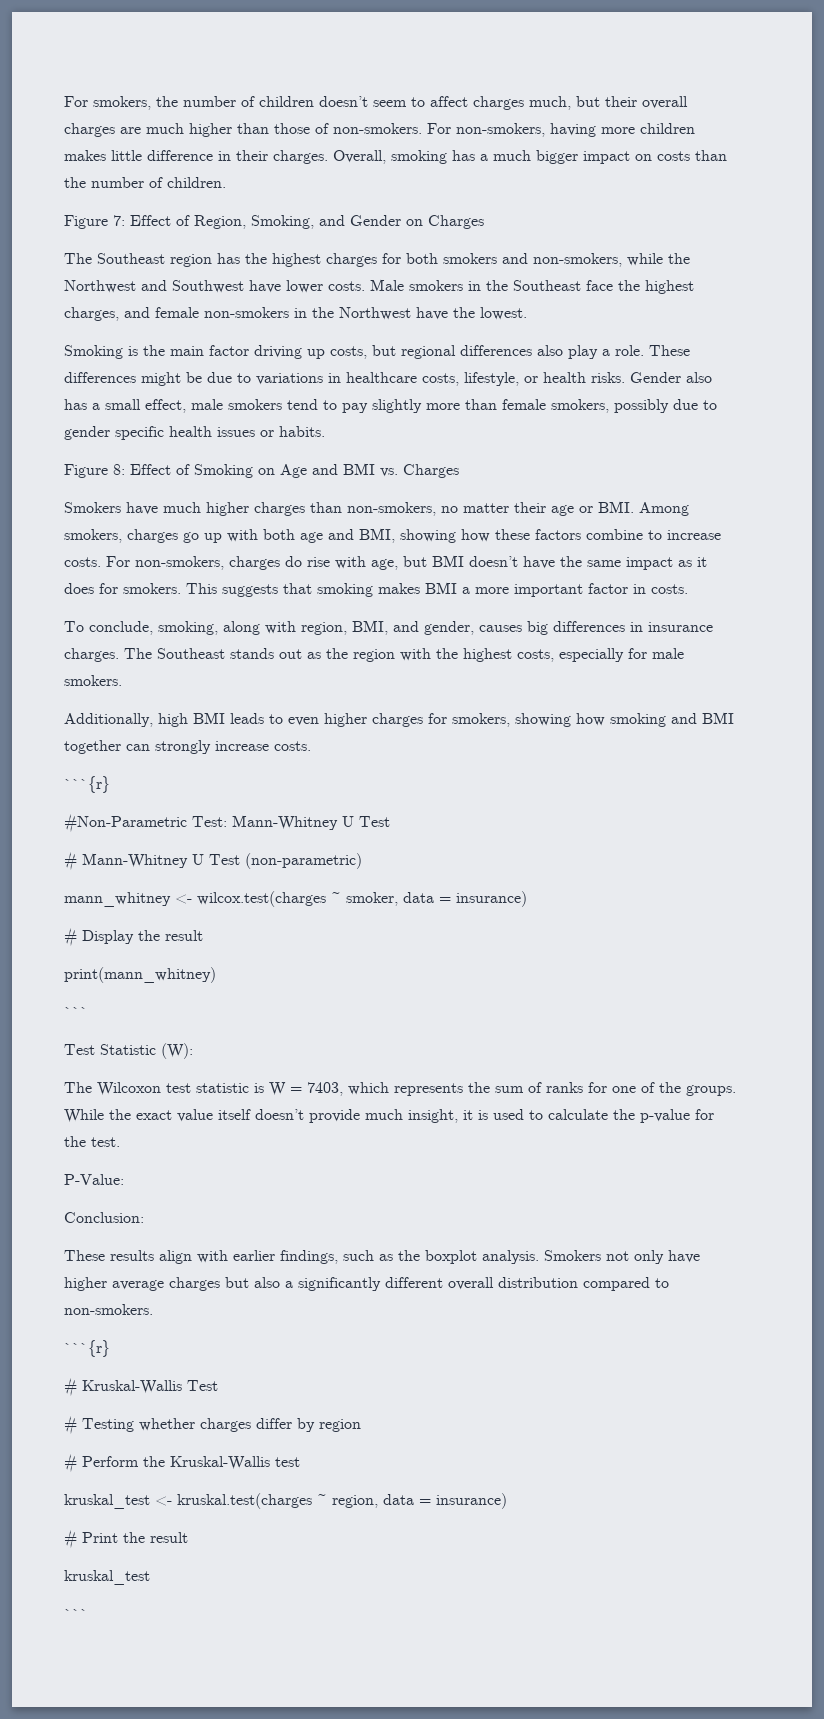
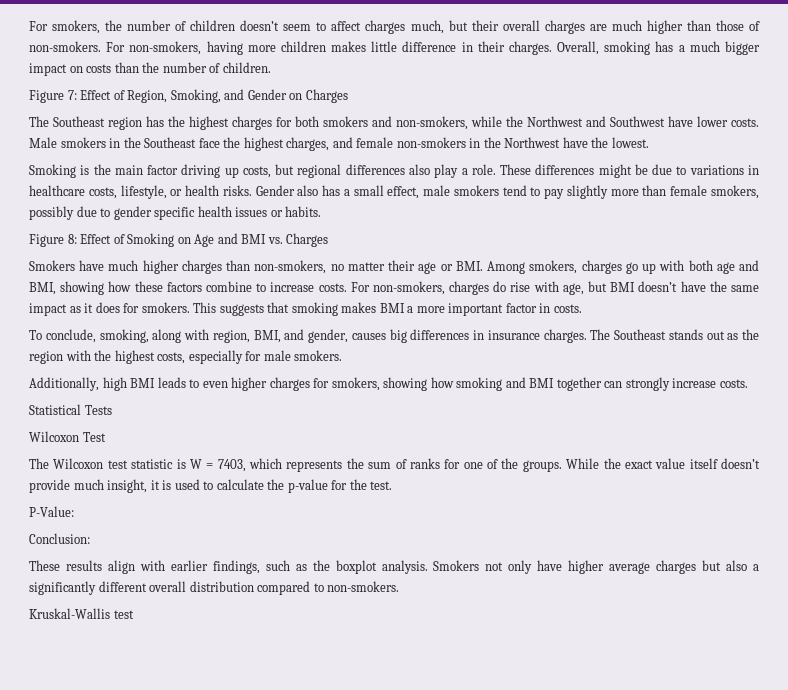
  Additionally, high BMI leads to even higher charges for smokers, showing how smoking and BMI together can strongly increase costs.
- ```{r}
- #Non-Parametric Test: Mann-Whitney U Test
- # Mann-Whitney U Test (non-parametric)
- mann_whitney <- wilcox.test(charges ~ smoker, data = insurance)
- # Display the result
- print(mann_whitney)
- ```
- Test Statistic (W):
+ Statistical Tests
+ Wilcoxon Test
  Smokers not only have higher average charges but also a significantly different overall distribution compared to non-smokers.
- ```{r}
- # Kruskal-Wallis Test
- # Testing whether charges differ by region
- # Perform the Kruskal-Wallis test
- kruskal_test <- kruskal.test(charges ~ region, data = insurance)
- # Print the result
- kruskal_test
- ```
+ Kruskal-Wallis test

